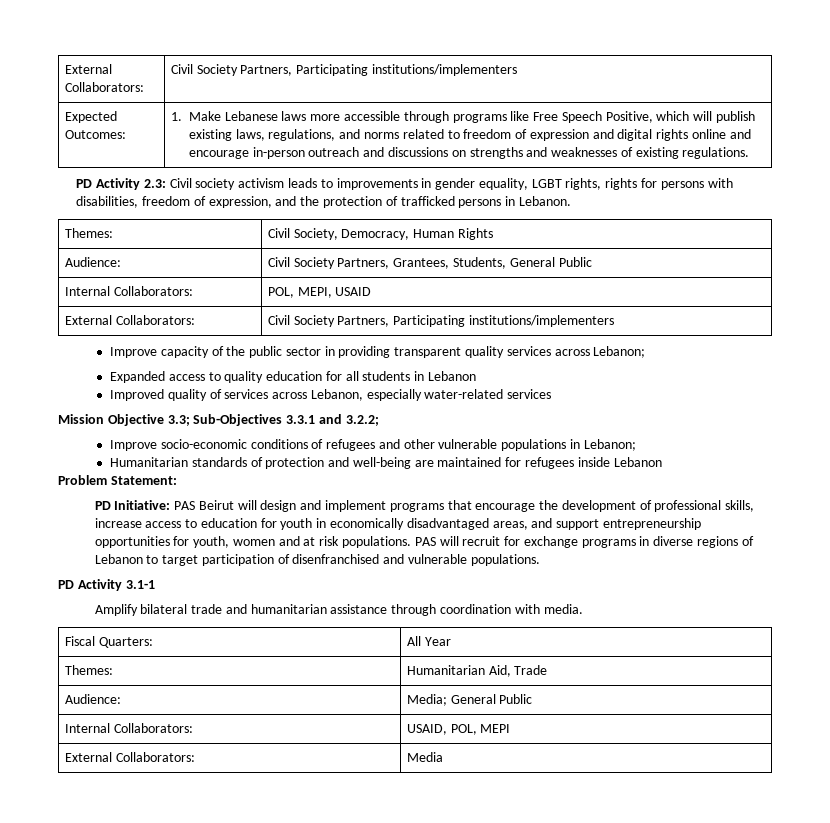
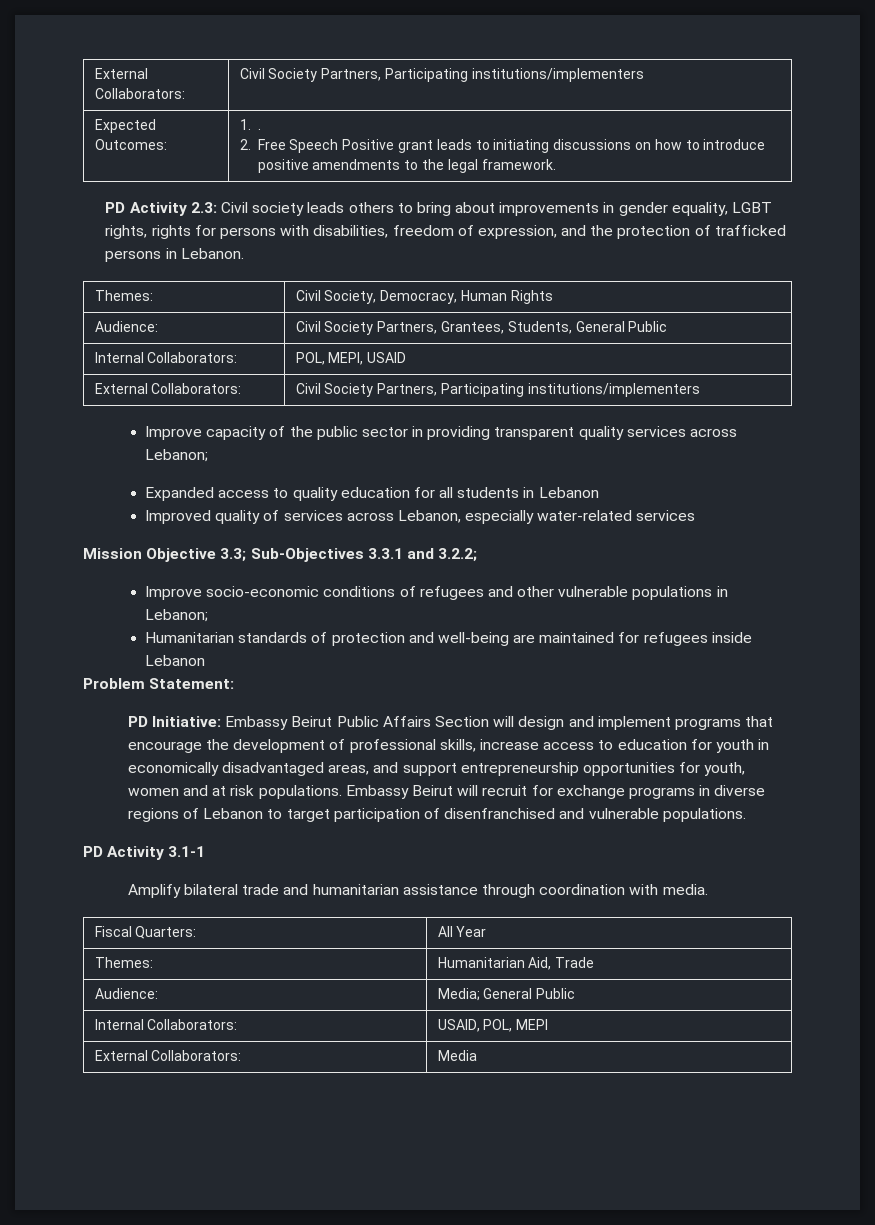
- 1. Make Lebanese laws more accessible through programs like Free Speech Positive, which will publish existing laws, regulations, and norms related to freedom of expression and digital rights online and encourage in-person outreach and discussions on strengths and weaknesses of existing regulations.
+ 1. .
+ 2. Free Speech Positive grant leads to initiating discussions on how to introduce positive amendments to the legal framework.
- PD Activity 2.3: Civil society activism leads to improvements in gender equality, LGBT rights, rights for persons with disabilities, freedom of expression, and the protection of trafficked persons in Lebanon.
+ PD Activity 2.3: Civil society leads others to bring about improvements in gender equality, LGBT rights, rights for persons with disabilities, freedom of expression, and the protection of trafficked persons in Lebanon.
- PD Initiative: PAS Beirut will design and implement programs that encourage the development of professional skills, increase access to education for youth in economically disadvantaged areas, and support entrepreneurship opportunities for youth, women and at risk populations.
+ PD Initiative: Embassy Beirut Public Affairs Section will design and implement programs that encourage the development of professional skills, increase access to education for youth in economically disadvantaged areas, and support entrepreneurship opportunities for youth, women and at risk populations.
- PAS will recruit for exchange programs in diverse regions of Lebanon to target participation of disenfranchised and vulnerable populations.
+ Embassy Beirut will recruit for exchange programs in diverse regions of Lebanon to target participation of disenfranchised and vulnerable populations.

